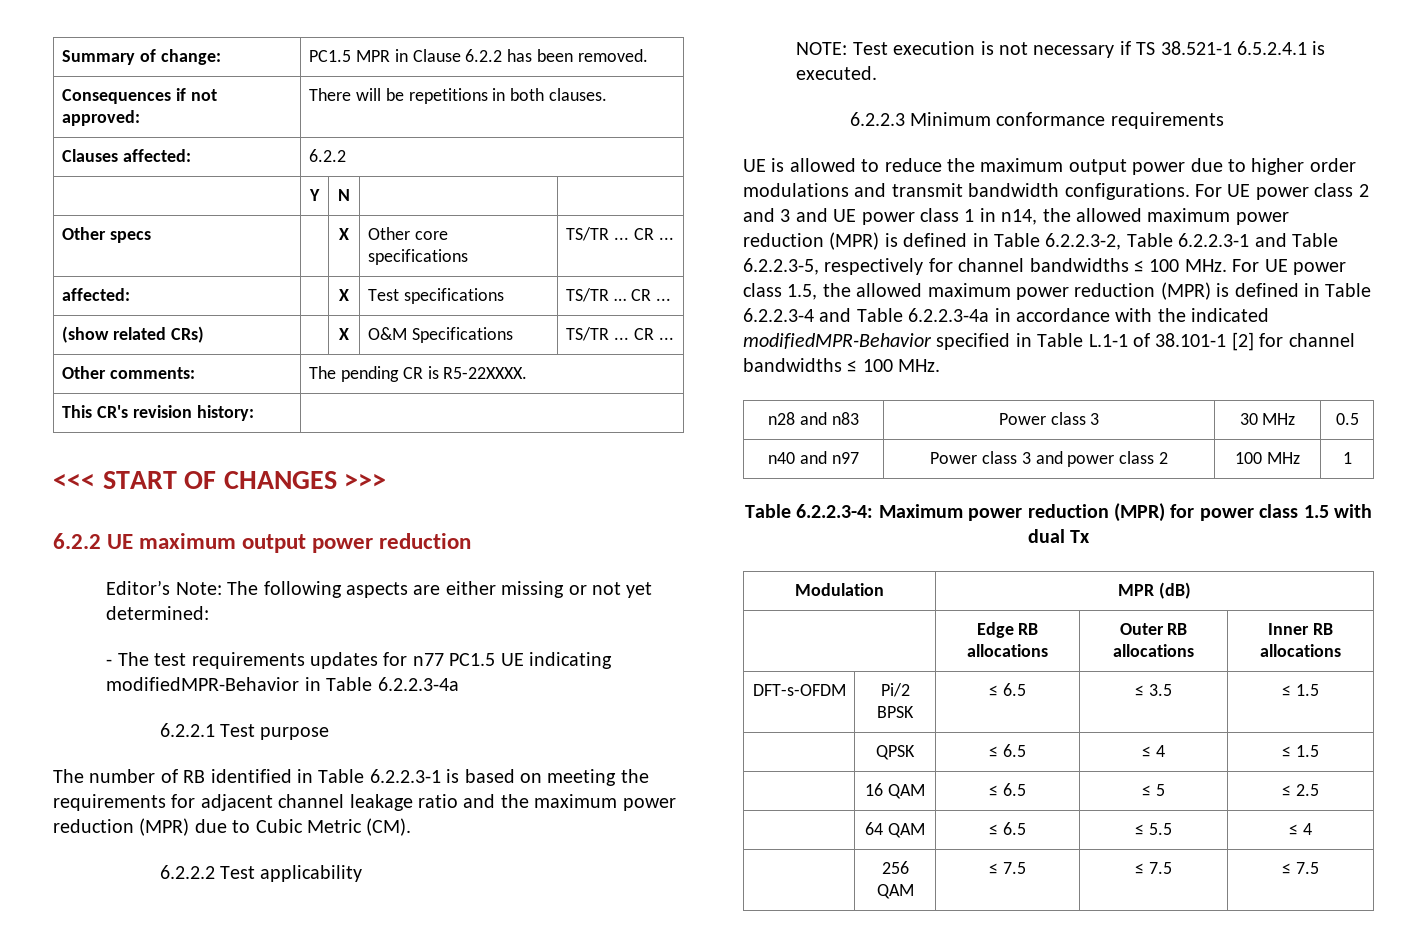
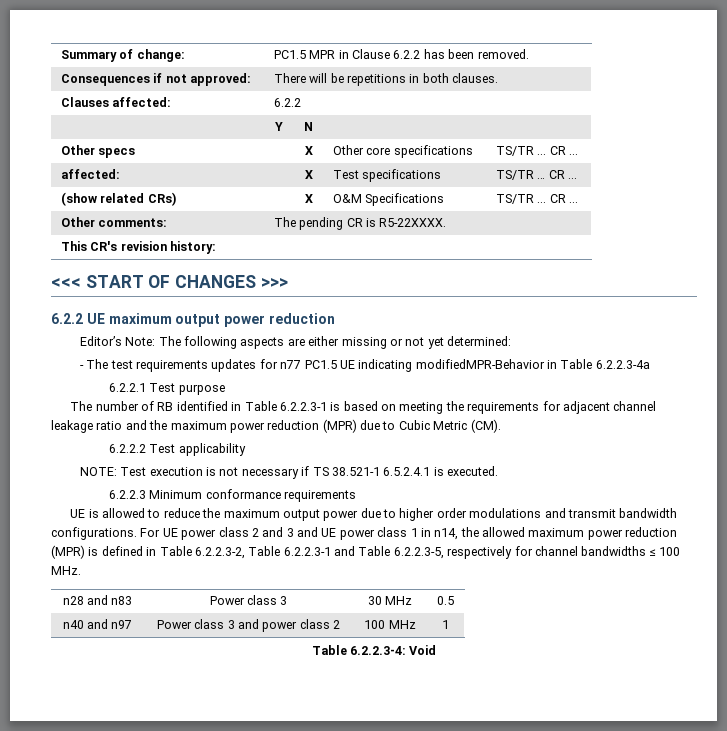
- For UE power class 2 and 3 and UE power class 1 in n14, the allowed maximum power reduction (MPR) is defined in Table 6.2.2.3-2, Table 6.2.2.3-1 and Table 6.2.2.3-5, respectively for channel bandwidths ≤ 100 MHz. For UE power class 1.5, the allowed maximum power reduction (MPR) is defined in Table 6.2.2.3-4 and Table 6.2.2.3-4a in accordance with the indicated modifiedMPR-Behavior specified in Table L.1-1 of 38.101-1 [2] for channel bandwidths ≤ 100 MHz.
+ For UE power class 2 and 3 and UE power class 1 in n14, the allowed maximum power reduction (MPR) is defined in Table 6.2.2.3-2, Table 6.2.2.3-1 and Table 6.2.2.3-5, respectively for channel bandwidths ≤ 100 MHz.
- Table 6.2.2.3-4: Maximum power reduction (MPR) for power class 1.5 with dual Tx
- Modulation | MPR (dB)
- | Edge RB allocations | Outer RB allocations | Inner RB allocations
- DFT-s-OFDM | Pi/2 BPSK | ≤ 6.5 | ≤ 3.5 | ≤ 1.5
- | QPSK | ≤ 6.5 | ≤ 4 | ≤ 1.5
- | 16 QAM | ≤ 6.5 | ≤ 5 | ≤ 2.5
- | 64 QAM | ≤ 6.5 | ≤ 5.5 | ≤ 4
- | 256 QAM | ≤ 7.5 | ≤ 7.5 | ≤ 7.5
+ Table 6.2.2.3-4: Void

